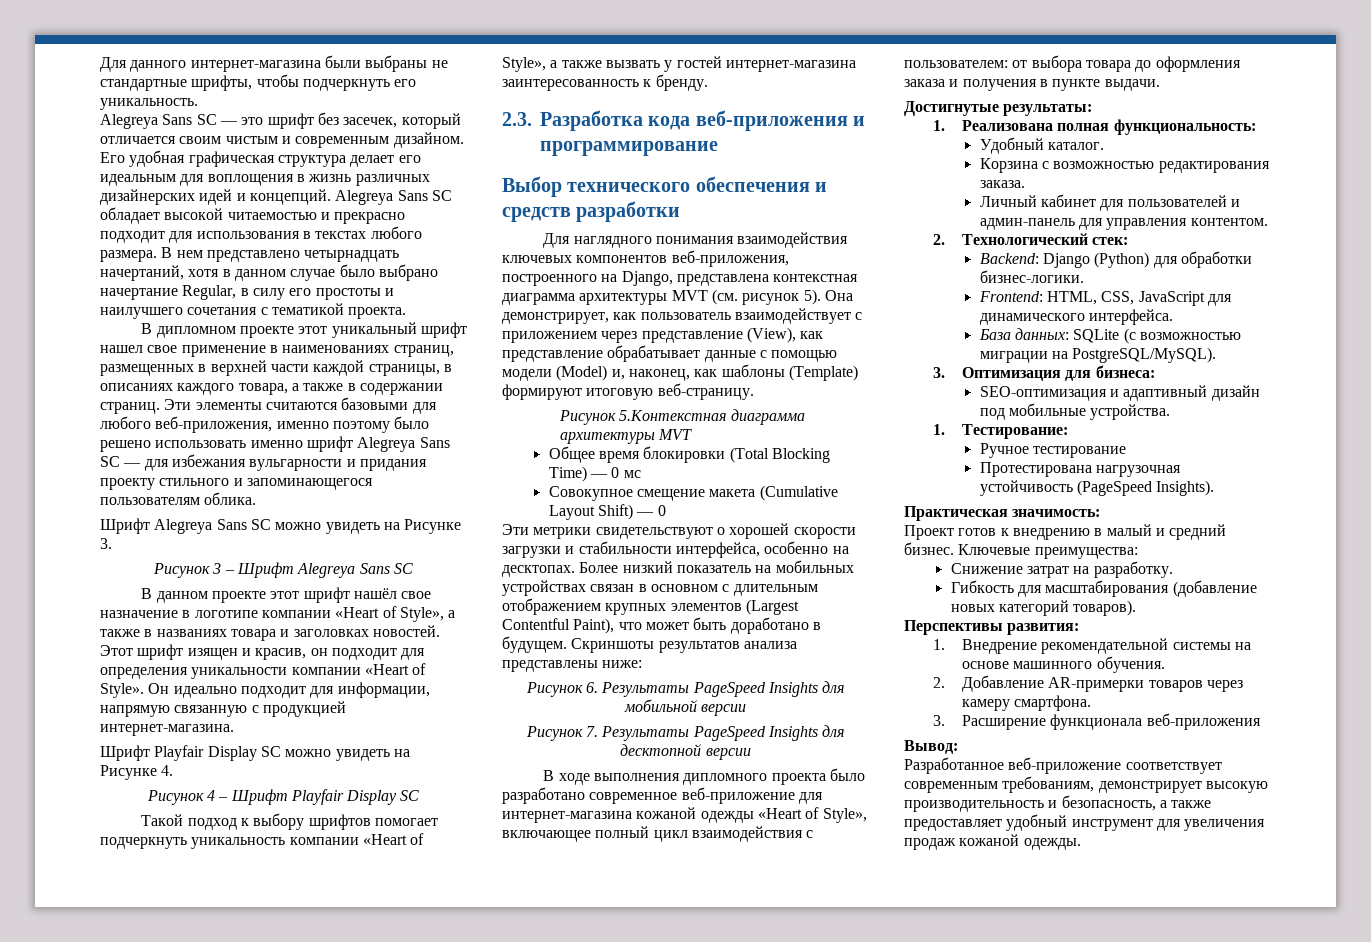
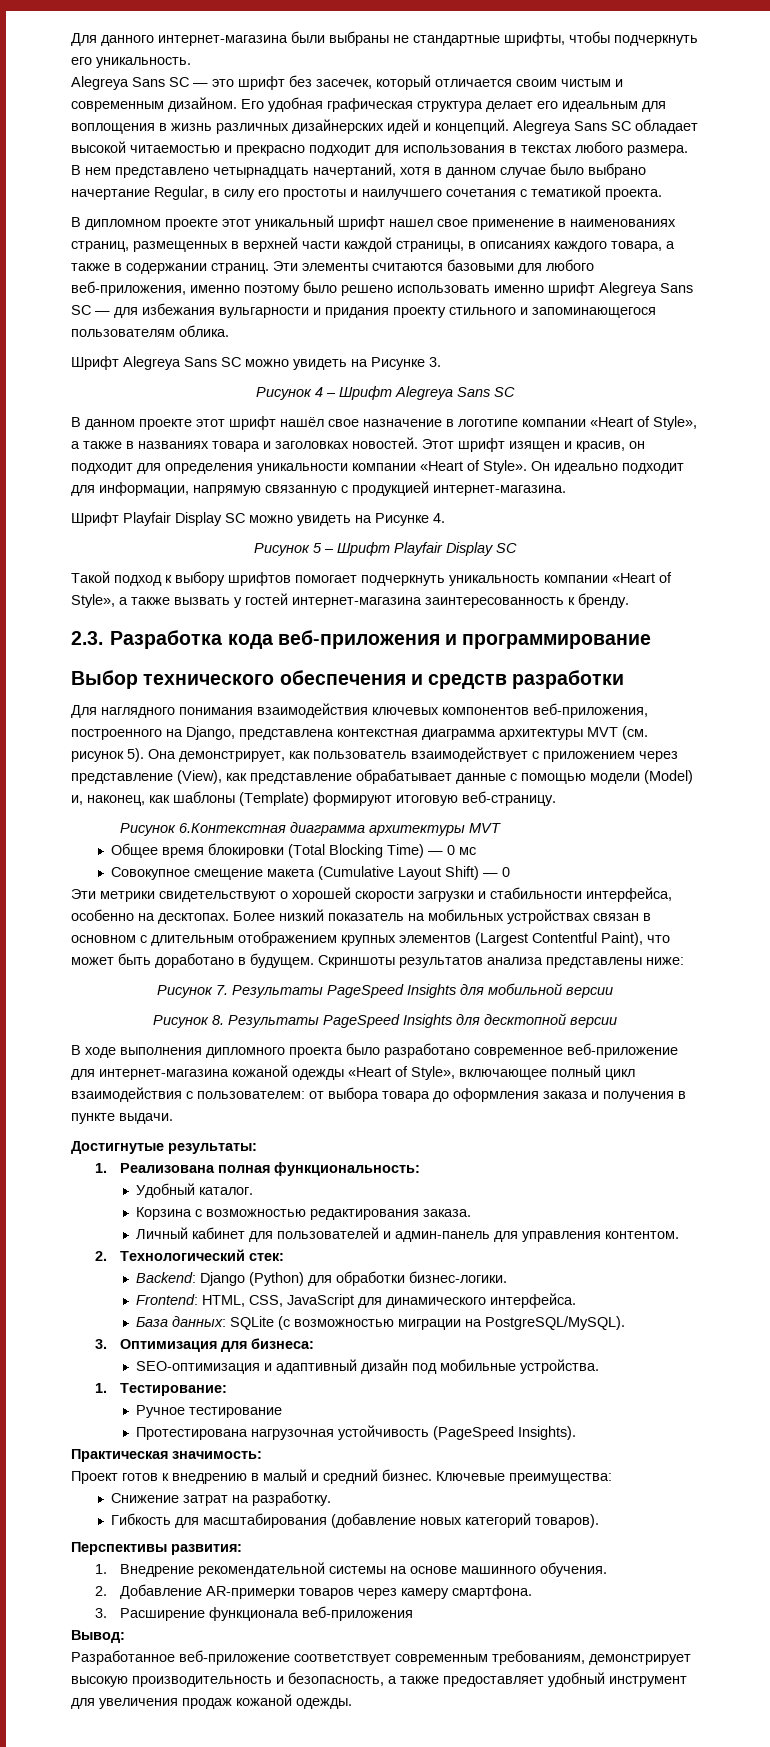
- Рисунок 3 – Шрифт Alegreya Sans SC
+ Рисунок 4 – Шрифт Alegreya Sans SC
- Рисунок 4 – Шрифт Playfair Display SC
+ Рисунок 5 – Шрифт Playfair Display SC
- Рисунок 5.Контекстная диаграмма архитектуры MVT
+ Рисунок 6.Контекстная диаграмма архитектуры MVT
- Рисунок 6. Результаты PageSpeed Insights для мобильной версии
+ Рисунок 7. Результаты PageSpeed Insights для мобильной версии
- Рисунок 7. Результаты PageSpeed Insights для десктопной версии
+ Рисунок 8. Результаты PageSpeed Insights для десктопной версии

